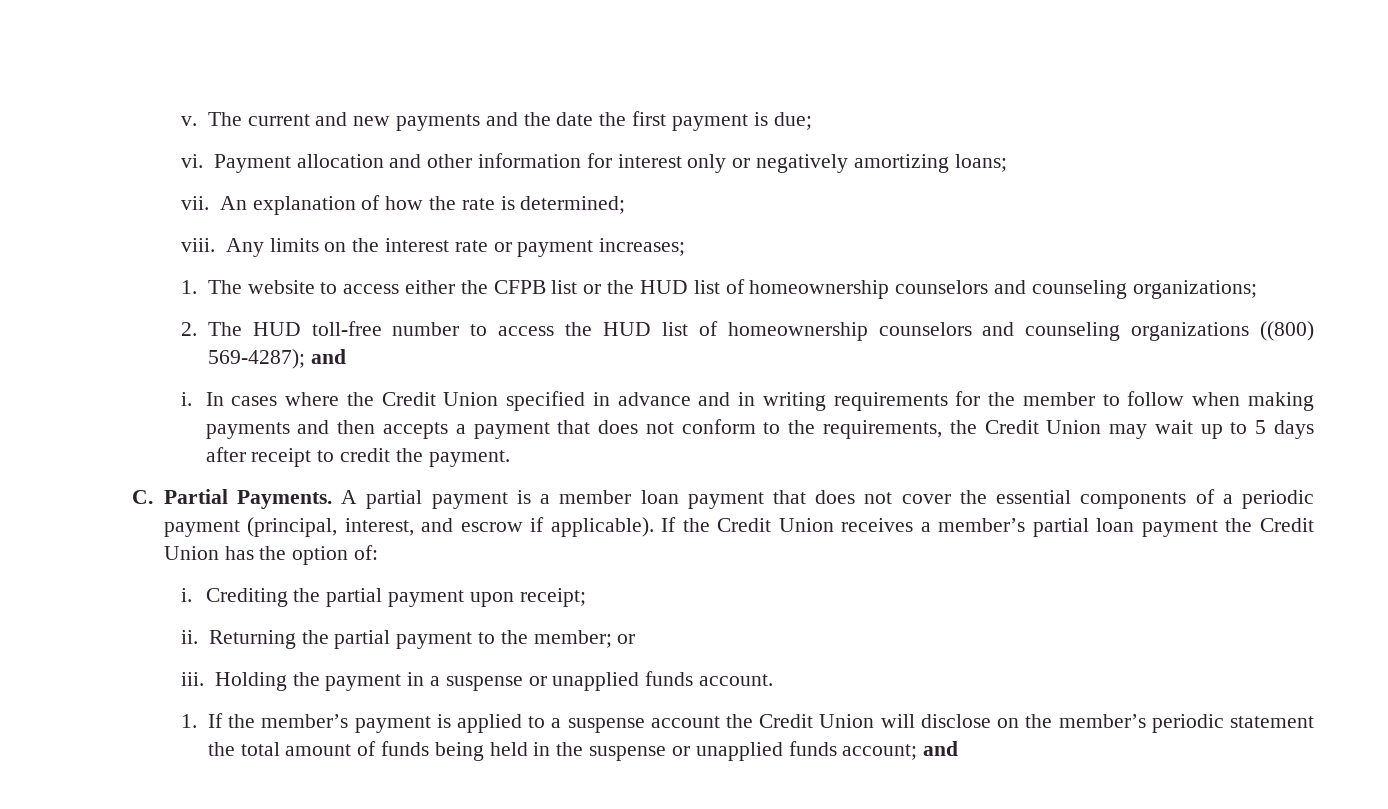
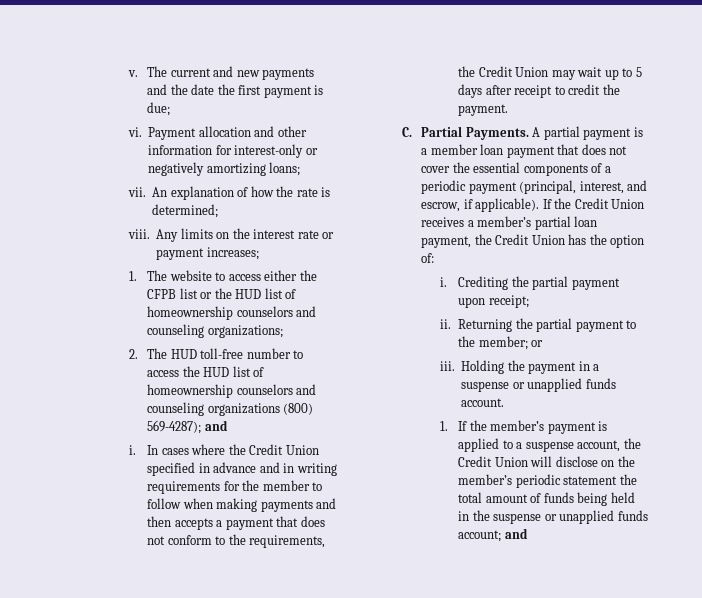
- Payment allocation and other information for interest only or negatively amortizing loans;
+ Payment allocation and other information for interest-only or negatively amortizing loans;
- 2. The HUD toll-free number to access the HUD list of homeownership counselors and counseling organizations ((800) 569-4287); and
+ 2. The HUD toll-free number to access the HUD list of homeownership counselors and counseling organizations (800) 569-4287); and
- A partial payment is a member loan payment that does not cover the essential components of a periodic payment (principal, interest, and escrow if applicable).
+ A partial payment is a member loan payment that does not cover the essential components of a periodic payment (principal, interest, and escrow, if applicable).
- If the Credit Union receives a member’s partial loan payment the Credit Union has the option of:
+ If the Credit Union receives a member’s partial loan payment, the Credit Union has the option of:
- 1. If the member’s payment is applied to a suspense account the Credit Union will disclose on the member’s periodic statement the total amount of funds being held in the suspense or unapplied funds account; and
+ 1. If the member’s payment is applied to a suspense account, the Credit Union will disclose on the member’s periodic statement the total amount of funds being held in the suspense or unapplied funds account; and

